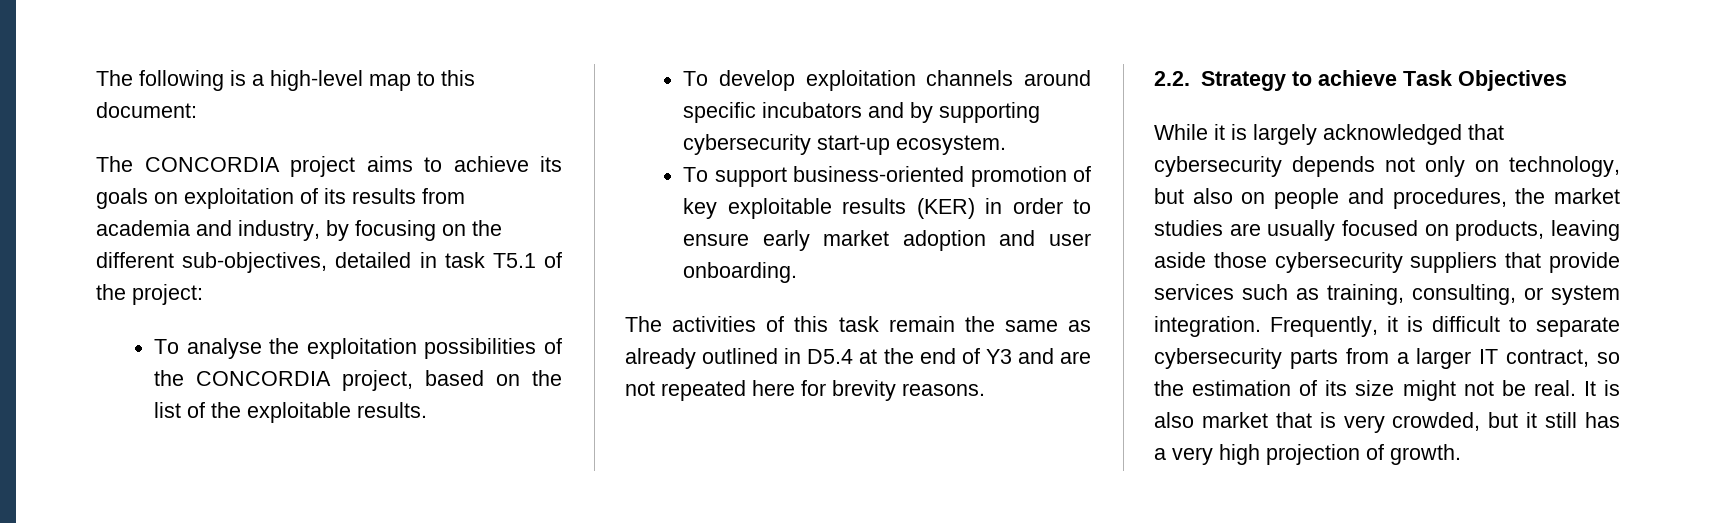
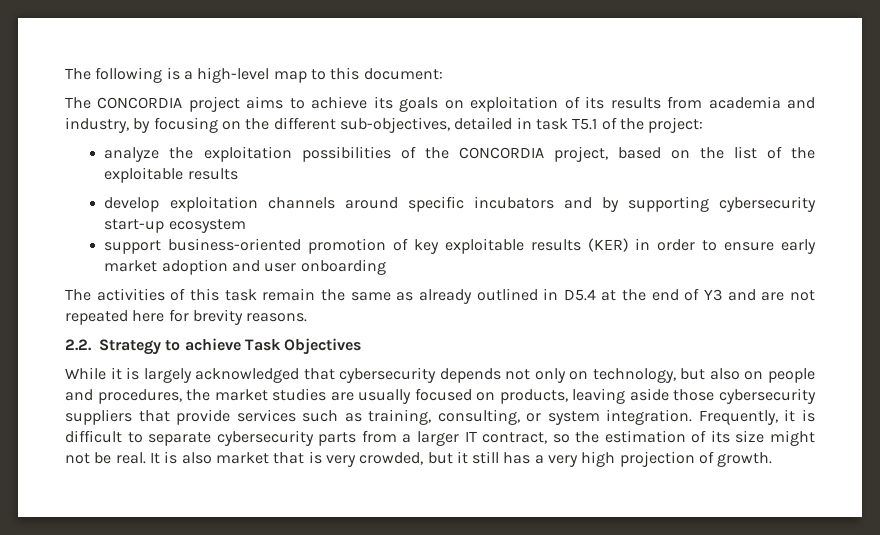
- To analyse the exploitation possibilities of the CONCORDIA project, based on the list of the exploitable results.
- To develop exploitation channels around specific incubators and by supporting cybersecurity start-up ecosystem.
- To support business-oriented promotion of key exploitable results (KER) in order to ensure early market adoption and user onboarding.
+ analyze the exploitation possibilities of the CONCORDIA project, based on the list of the exploitable results
+ develop exploitation channels around specific incubators and by supporting cybersecurity start-up ecosystem
+ support business-oriented promotion of key exploitable results (KER) in order to ensure early market adoption and user onboarding

